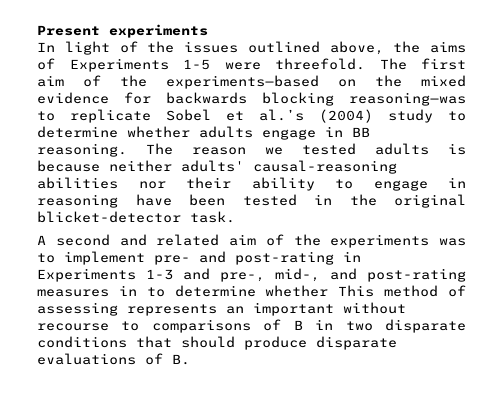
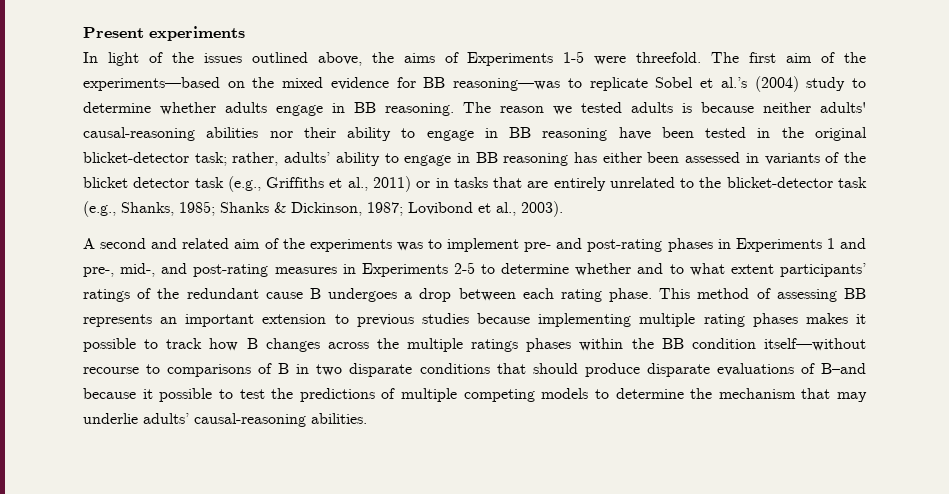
- The first aim of the experiments—based on the mixed evidence for backwards blocking reasoning—was to replicate Sobel et al.’s (2004) study to determine whether adults engage in BB reasoning.
+ The first aim of the experiments—based on the mixed evidence for BB reasoning—was to replicate Sobel et al.’s (2004) study to determine whether adults engage in BB reasoning.
- The reason we tested adults is because neither adults' causal-reasoning abilities nor their ability to engage in reasoning have been tested in the original blicket-detector task.
+ The reason we tested adults is because neither adults' causal-reasoning abilities nor their ability to engage in BB reasoning have been tested in the original blicket-detector task; rather, adults’ ability to engage in BB reasoning has either been assessed in variants of the blicket detector task (e.g., Griffiths et al., 2011) or in tasks that are entirely unrelated to the blicket-detector task (e.g., Shanks, 1985; Shanks & Dickinson, 1987; Lovibond et al., 2003).
- A second and related aim of the experiments was to implement pre- and post-rating in Experiments 1-3 and pre-, mid-, and post-rating measures in to determine whether This method of assessing represents an important without recourse to comparisons of B in two disparate conditions that should produce disparate evaluations of B.
+ A second and related aim of the experiments was to implement pre- and post-rating phases in Experiments 1 and pre-, mid-, and post-rating measures in Experiments 2-5 to determine whether and to what extent participants’ ratings of the redundant cause B undergoes a drop between each rating phase. This method of assessing BB represents an important extension to previous studies because implementing multiple rating phases makes it possible to track how B changes across the multiple ratings phases within the BB condition itself—without recourse to comparisons of B in two disparate conditions that should produce disparate evaluations of B–and because it possible to test the predictions of multiple competing models to determine the mechanism that may underlie adults’ causal-reasoning abilities.

